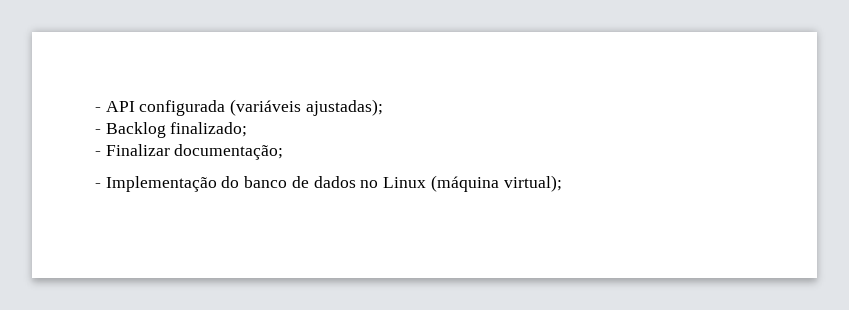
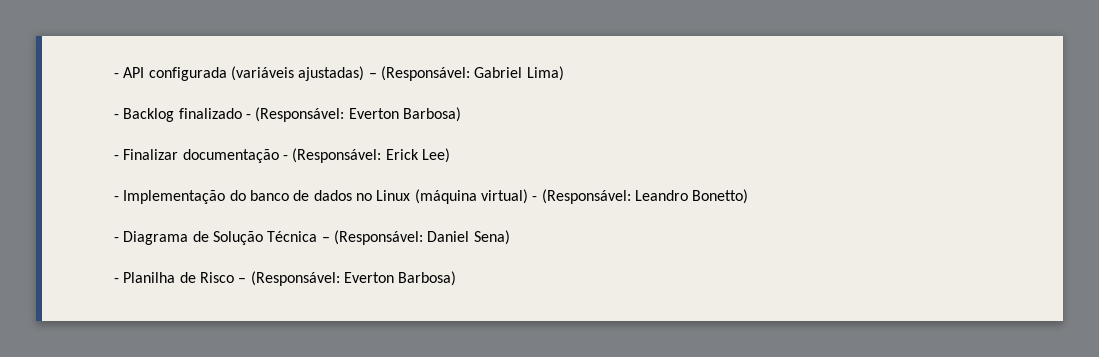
- - API configurada (variáveis ajustadas);
- - Backlog finalizado;
- - Finalizar documentação;
+ - API configurada (variáveis ajustadas) – (Responsável: Gabriel Lima)
+ - Backlog finalizado - (Responsável: Everton Barbosa)
+ - Finalizar documentação - (Responsável: Erick Lee)
- - Implementação do banco de dados no Linux (máquina virtual);
+ - Implementação do banco de dados no Linux (máquina virtual) - (Responsável: Leandro Bonetto)
+ - Diagrama de Solução Técnica – (Responsável: Daniel Sena)
+ - Planilha de Risco – (Responsável: Everton Barbosa)

